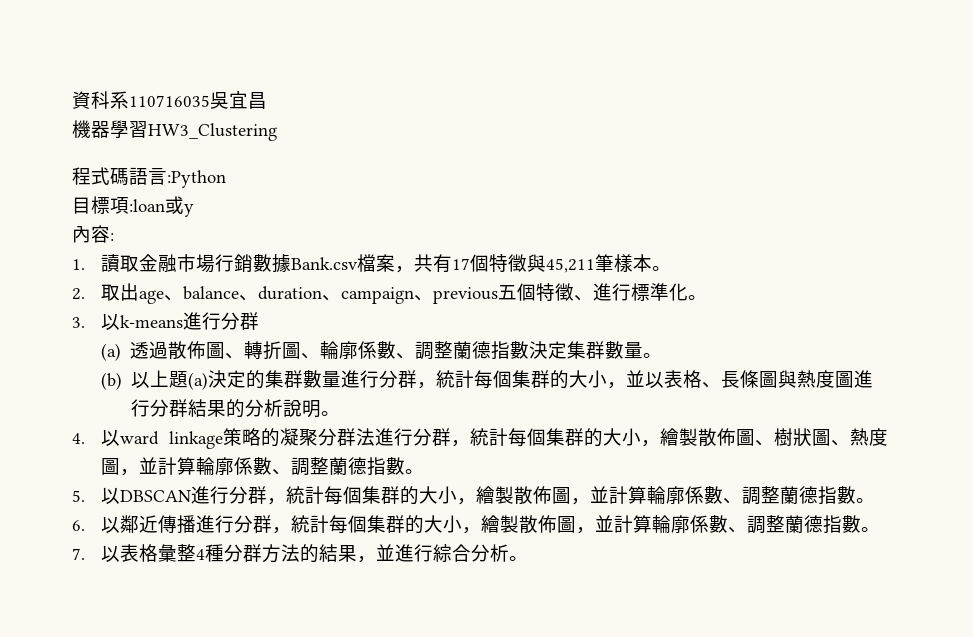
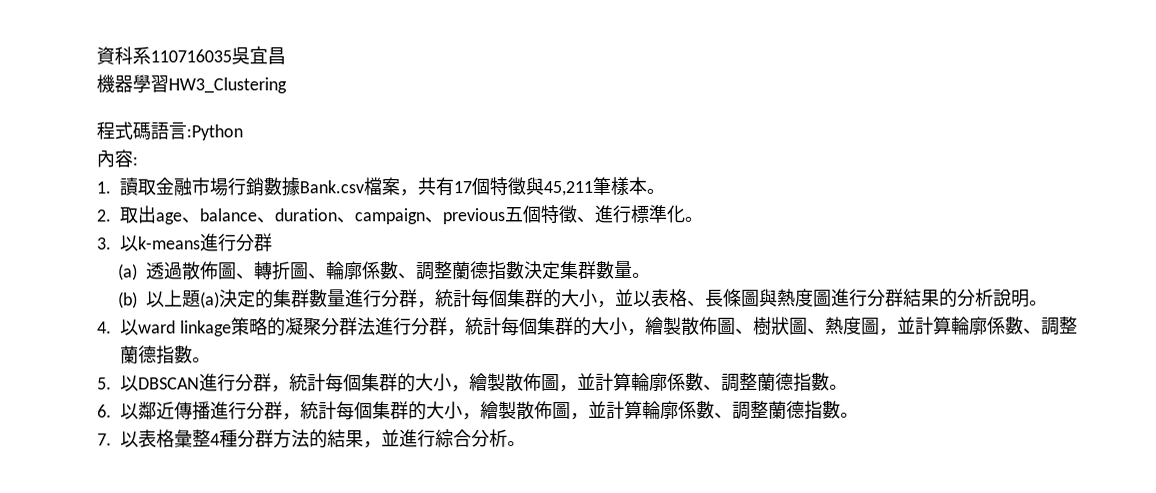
- 目標項:loan或y

